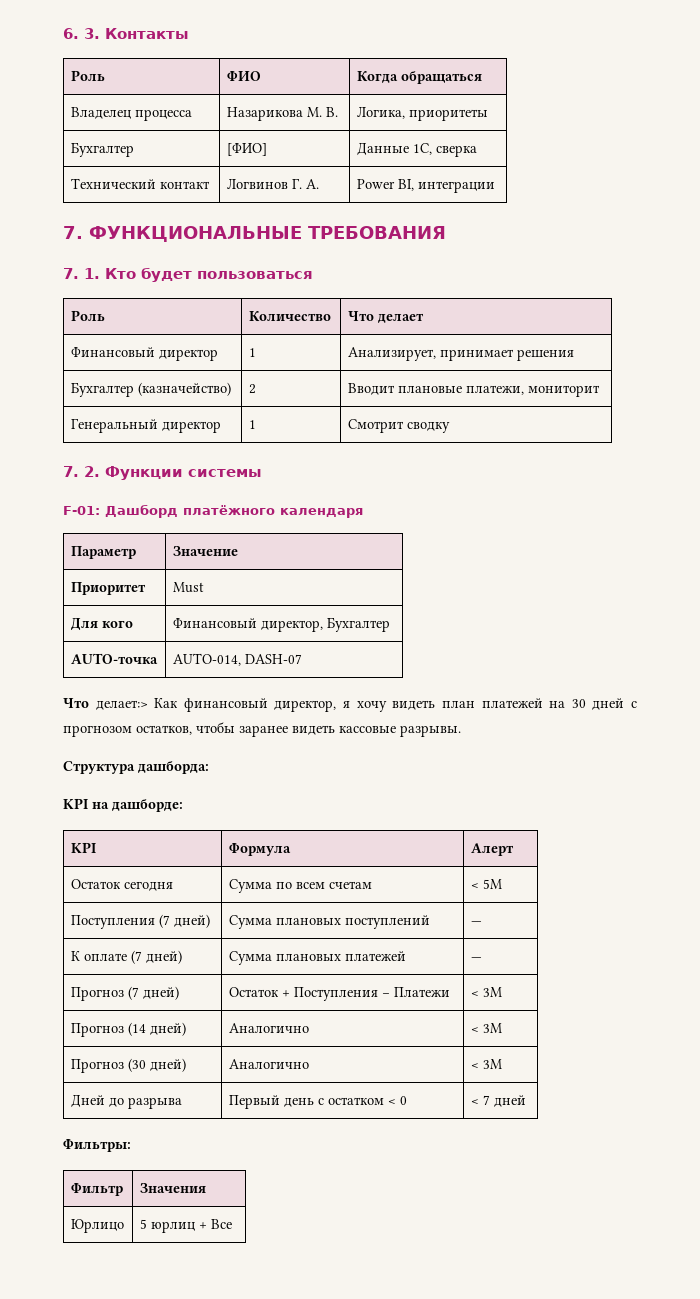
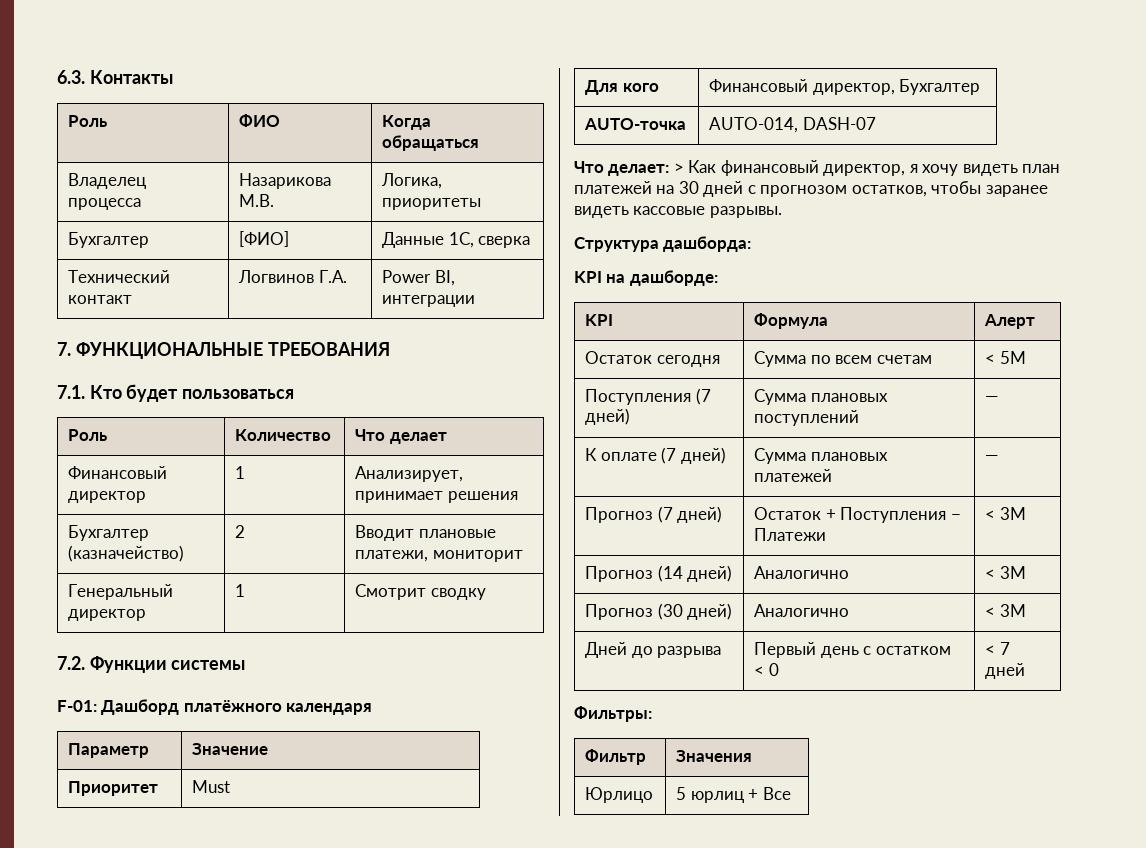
- 6. 3. Контакты
+ 6.3. Контакты
- Владелец процесса | Назарикова М. В. | Логика, приоритеты
+ Владелец процесса | Назарикова М.В. | Логика, приоритеты
- Технический контакт | Логвинов Г. А. | Power BI, интеграции
+ Технический контакт | Логвинов Г.А. | Power BI, интеграции
- 7. 1. Кто будет пользоваться
+ 7.1. Кто будет пользоваться
- 7. 2. Функции системы
+ 7.2. Функции системы
- Что делает:> Как финансовый директор, я хочу видеть план платежей на 30 дней с прогнозом остатков, чтобы заранее видеть кассовые разрывы.
+ Что делает: > Как финансовый директор, я хочу видеть план платежей на 30 дней с прогнозом остатков, чтобы заранее видеть кассовые разрывы.

